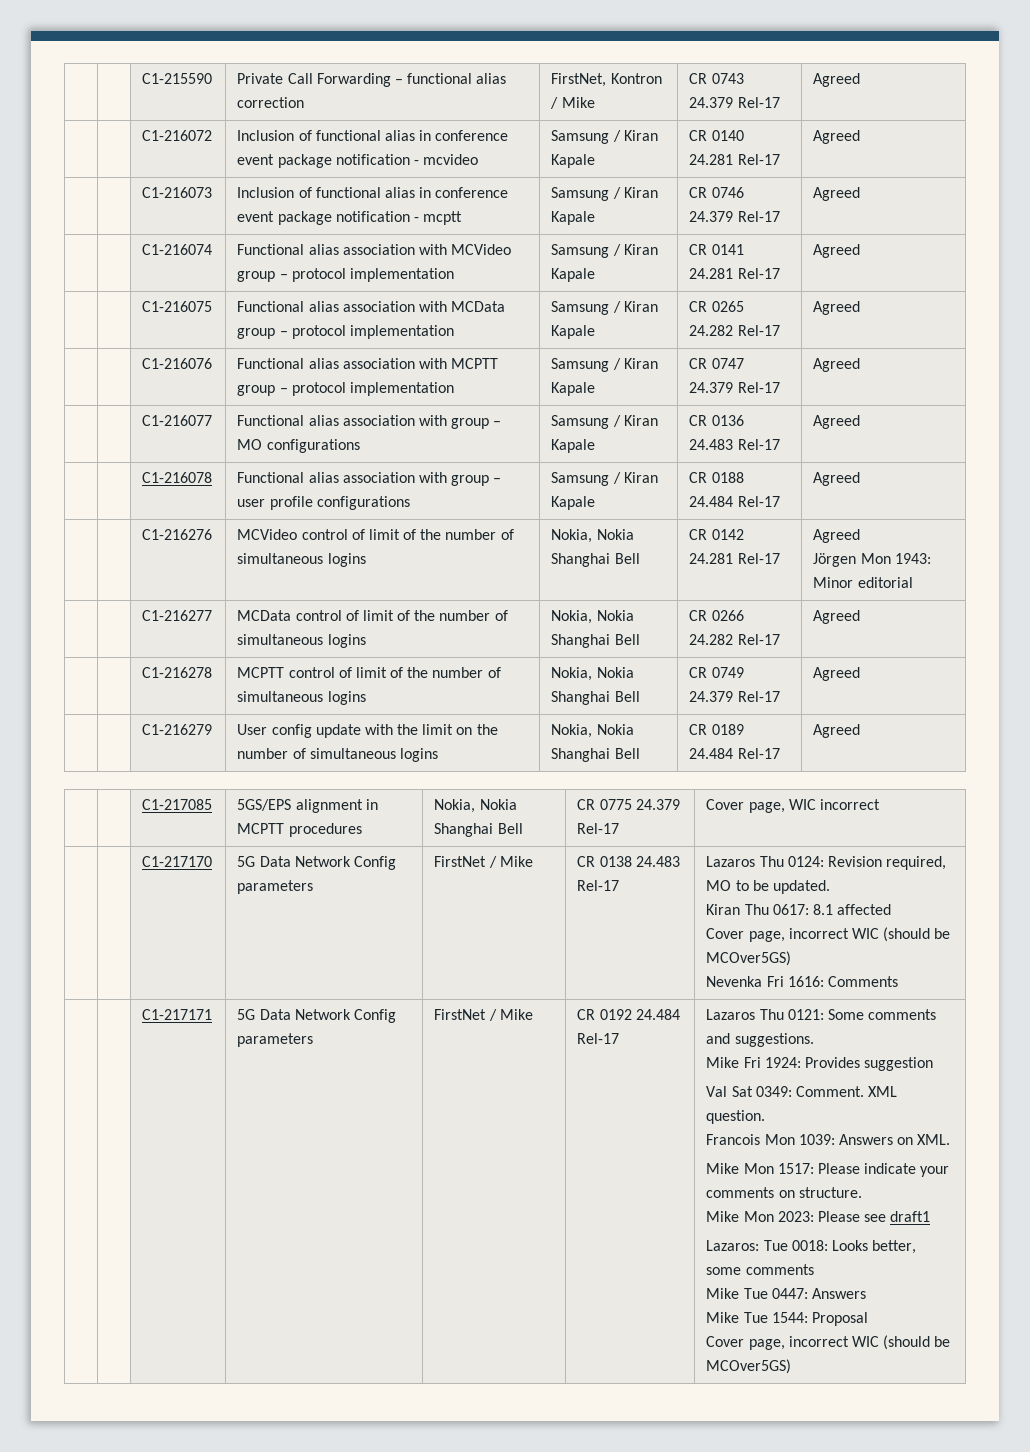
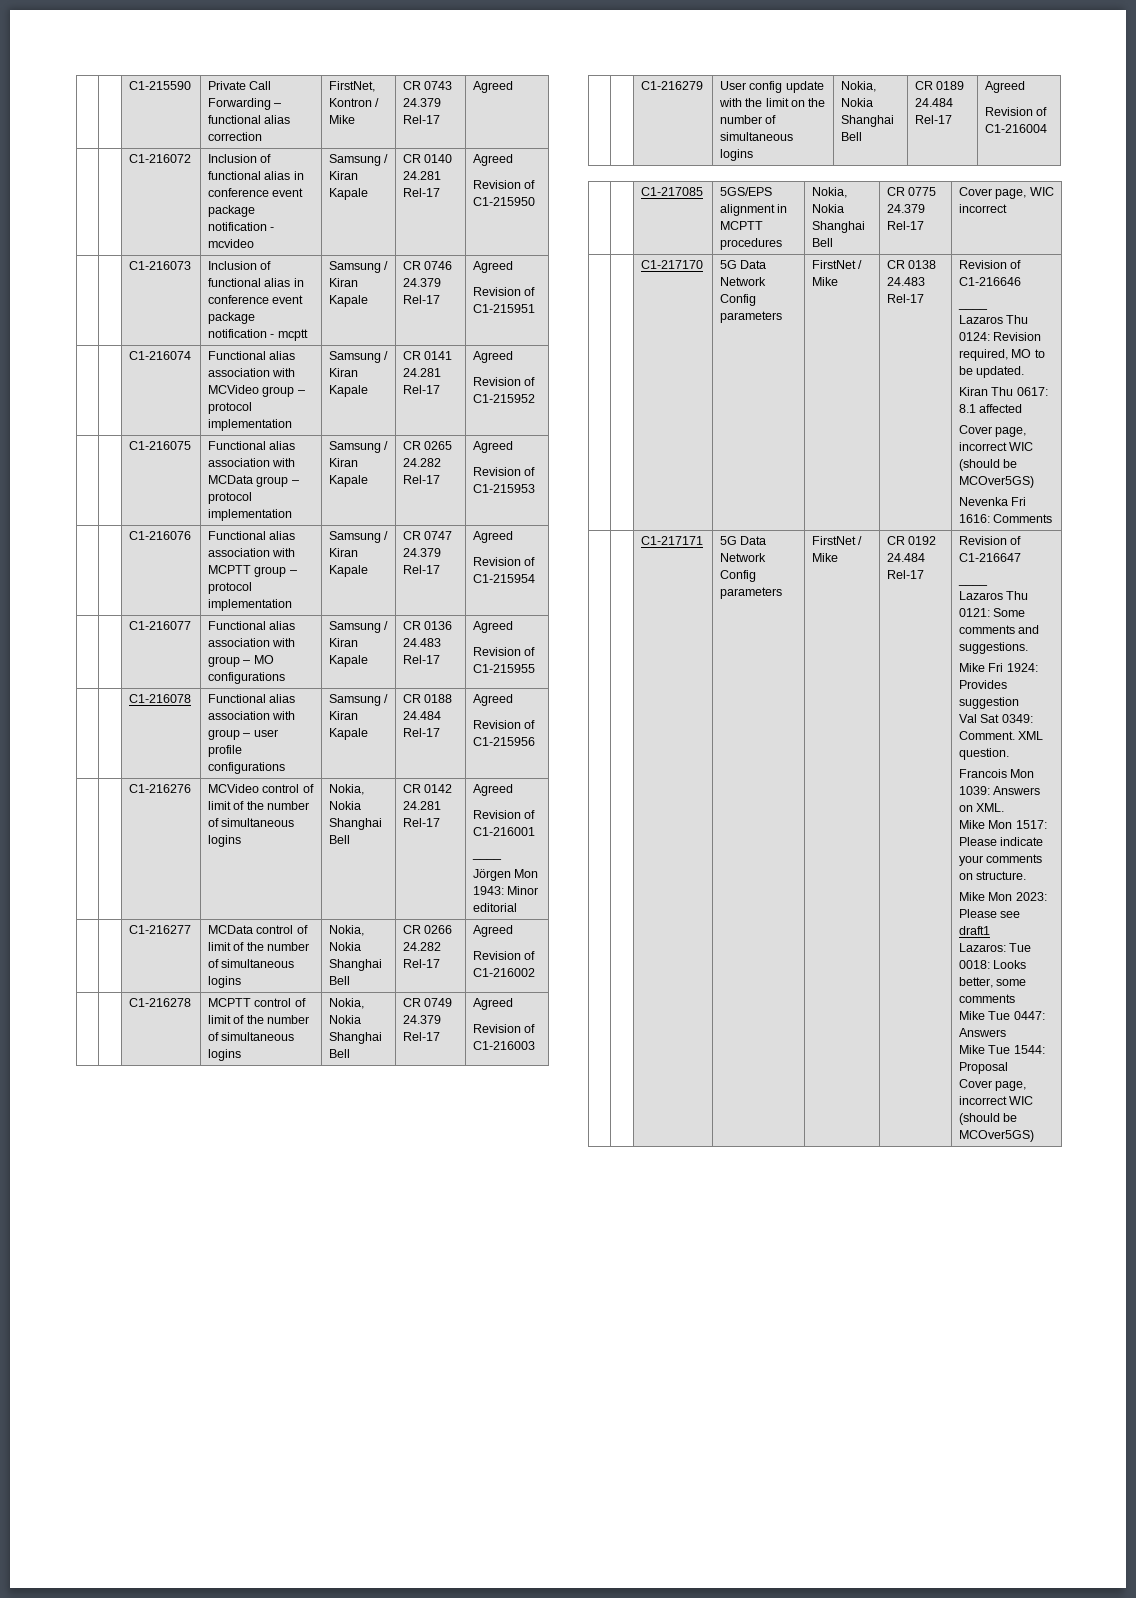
  | | C1-216072 | Inclusion of functional alias in conference event package notification - mcvideo | Samsung / Kiran Kapale | CR 0140 24.281 Rel-17 | Agreed
+ Revision of C1-215950
  | | C1-216073 | Inclusion of functional alias in conference event package notification - mcptt | Samsung / Kiran Kapale | CR 0746 24.379 Rel-17 | Agreed
+ Revision of C1-215951
  | | C1-216074 | Functional alias association with MCVideo group – protocol implementation | Samsung / Kiran Kapale | CR 0141 24.281 Rel-17 | Agreed
+ Revision of C1-215952
  | | C1-216075 | Functional alias association with MCData group – protocol implementation | Samsung / Kiran Kapale | CR 0265 24.282 Rel-17 | Agreed
+ Revision of C1-215953
  | | C1-216076 | Functional alias association with MCPTT group – protocol implementation | Samsung / Kiran Kapale | CR 0747 24.379 Rel-17 | Agreed
+ Revision of C1-215954
  | | C1-216077 | Functional alias association with group – MO configurations | Samsung / Kiran Kapale | CR 0136 24.483 Rel-17 | Agreed
+ Revision of C1-215955
  | | C1-216078 | Functional alias association with group – user profile configurations | Samsung / Kiran Kapale | CR 0188 24.484 Rel-17 | Agreed
+ Revision of C1-215956
  | | C1-216276 | MCVideo control of limit of the number of simultaneous logins | Nokia, Nokia Shanghai Bell | CR 0142 24.281 Rel-17 | Agreed
+ Revision of C1-216001
+ ____
  | | C1-216277 | MCData control of limit of the number of simultaneous logins | Nokia, Nokia Shanghai Bell | CR 0266 24.282 Rel-17 | Agreed
+ Revision of C1-216002
  | | C1-216278 | MCPTT control of limit of the number of simultaneous logins | Nokia, Nokia Shanghai Bell | CR 0749 24.379 Rel-17 | Agreed
+ Revision of C1-216003
  | | C1-216279 | User config update with the limit on the number of simultaneous logins | Nokia, Nokia Shanghai Bell | CR 0189 24.484 Rel-17 | Agreed
+ Revision of C1-216004
+ Revision of C1-216646
+ ____
+ Revision of C1-216647
+ ____

